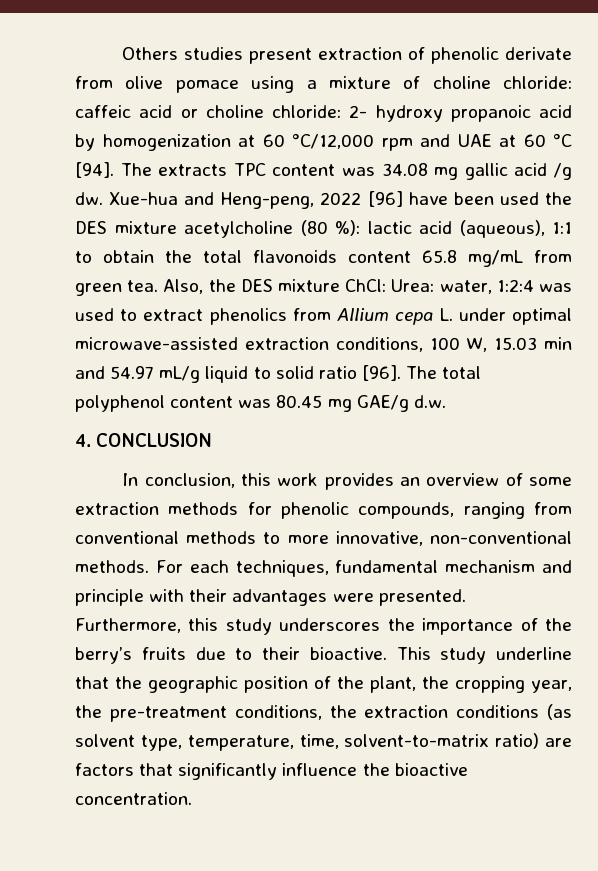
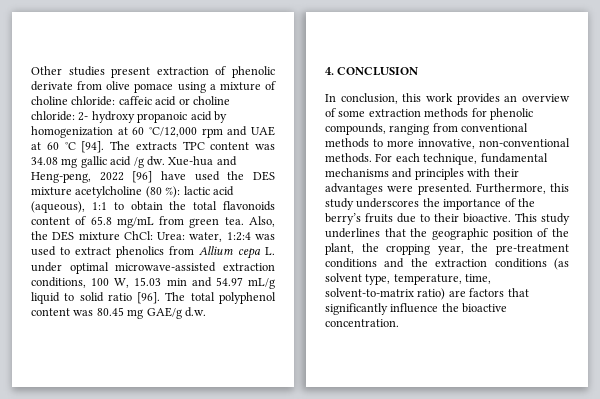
- Others studies present extraction of phenolic derivate from olive pomace using a mixture of choline chloride: caffeic acid or choline chloride: 2- hydroxy propanoic acid by homogenization at 60 °C/12,000 rpm and UAE at 60 °C [94].
+ Other studies present extraction of phenolic derivate from olive pomace using a mixture of choline chloride: caffeic acid or choline chloride: 2- hydroxy propanoic acid by homogenization at 60 °C/12,000 rpm and UAE at 60 °C [94].
- Xue-hua and Heng-peng, 2022 [96] have been used the DES mixture acetylcholine (80 %): lactic acid (aqueous), 1:1 to obtain the total flavonoids content 65.8 mg/mL from green tea.
+ Xue-hua and Heng-peng, 2022 [96] have used the DES mixture acetylcholine (80 %): lactic acid (aqueous), 1:1 to obtain the total flavonoids content of 65.8 mg/mL from green tea.
- For each techniques, fundamental mechanism and principle with their advantages were presented.
+ For each technique, fundamental mechanisms and principles with their advantages were presented.
- This study underline that the geographic position of the plant, the cropping year, the pre-treatment conditions, the extraction conditions (as solvent type, temperature, time, solvent-to-matrix ratio) are factors that significantly influence the bioactive concentration.
+ This study underlines that the geographic position of the plant, the cropping year, the pre-treatment conditions and the extraction conditions (as solvent type, temperature, time, solvent-to-matrix ratio) are factors that significantly influence the bioactive concentration.

